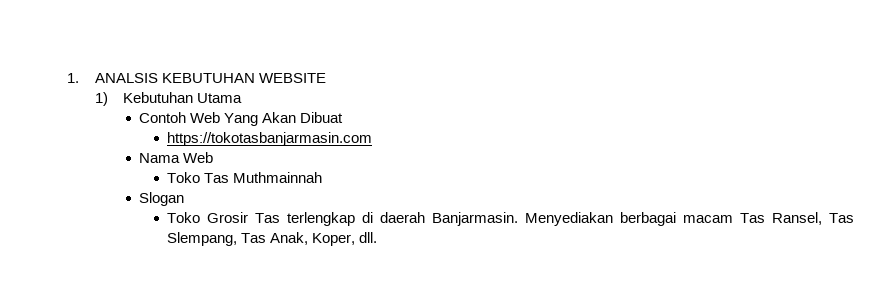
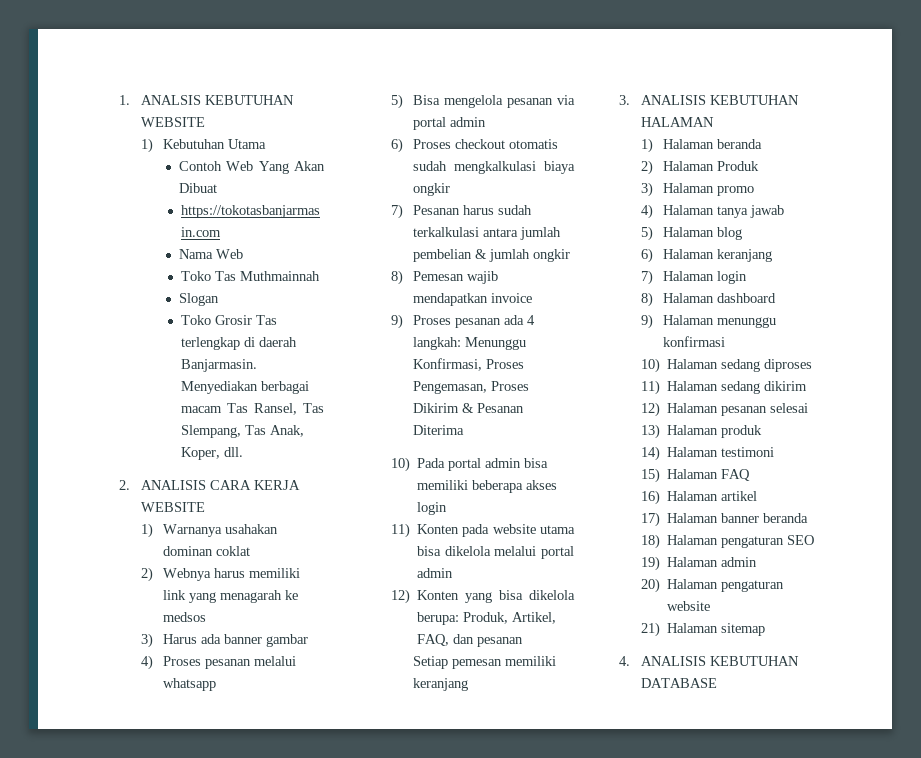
+ 2. ANALISIS CARA KERJA WEBSITE
+ 1) Warnanya usahakan dominan coklat
+ 2) Webnya harus memiliki link yang menagarah ke medsos
+ 3) Harus ada banner gambar
+ 4) Proses pesanan melalui whatsapp
+ 5) Bisa mengelola pesanan via portal admin
+ 6) Proses checkout otomatis sudah mengkalkulasi biaya ongkir
+ 7) Pesanan harus sudah terkalkulasi antara jumlah pembelian & jumlah ongkir
+ 8) Pemesan wajib mendapatkan invoice
+ 9) Proses pesanan ada 4 langkah: Menunggu Konfirmasi, Proses Pengemasan, Proses Dikirim & Pesanan Diterima
+ 10) Pada portal admin bisa memiliki beberapa akses login
+ 11) Konten pada website utama bisa dikelola melalui portal admin
+ 12) Konten yang bisa dikelola berupa: Produk, Artikel, FAQ, dan pesanan
+ Setiap pemesan memiliki keranjang
+ 3. ANALISIS KEBUTUHAN HALAMAN
+ 1) Halaman beranda
+ 2) Halaman Produk
+ 3) Halaman promo
+ 4) Halaman tanya jawab
+ 5) Halaman blog
+ 6) Halaman keranjang
+ 7) Halaman login
+ 8) Halaman dashboard
+ 9) Halaman menunggu konfirmasi
+ 10) Halaman sedang diproses
+ 11) Halaman sedang dikirim
+ 12) Halaman pesanan selesai
+ 13) Halaman produk
+ 14) Halaman testimoni
+ 15) Halaman FAQ
+ 16) Halaman artikel
+ 17) Halaman banner beranda
+ 18) Halaman pengaturan SEO
+ 19) Halaman admin
+ 20) Halaman pengaturan website
+ 21) Halaman sitemap
+ 4. ANALISIS KEBUTUHAN DATABASE

